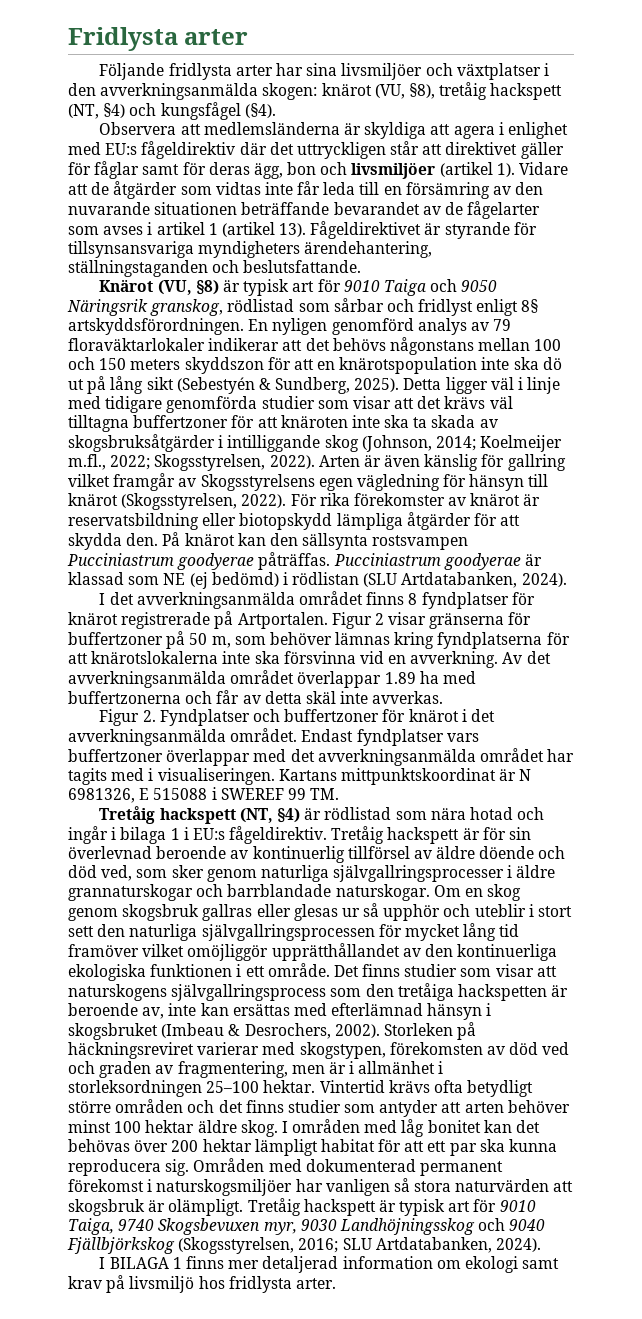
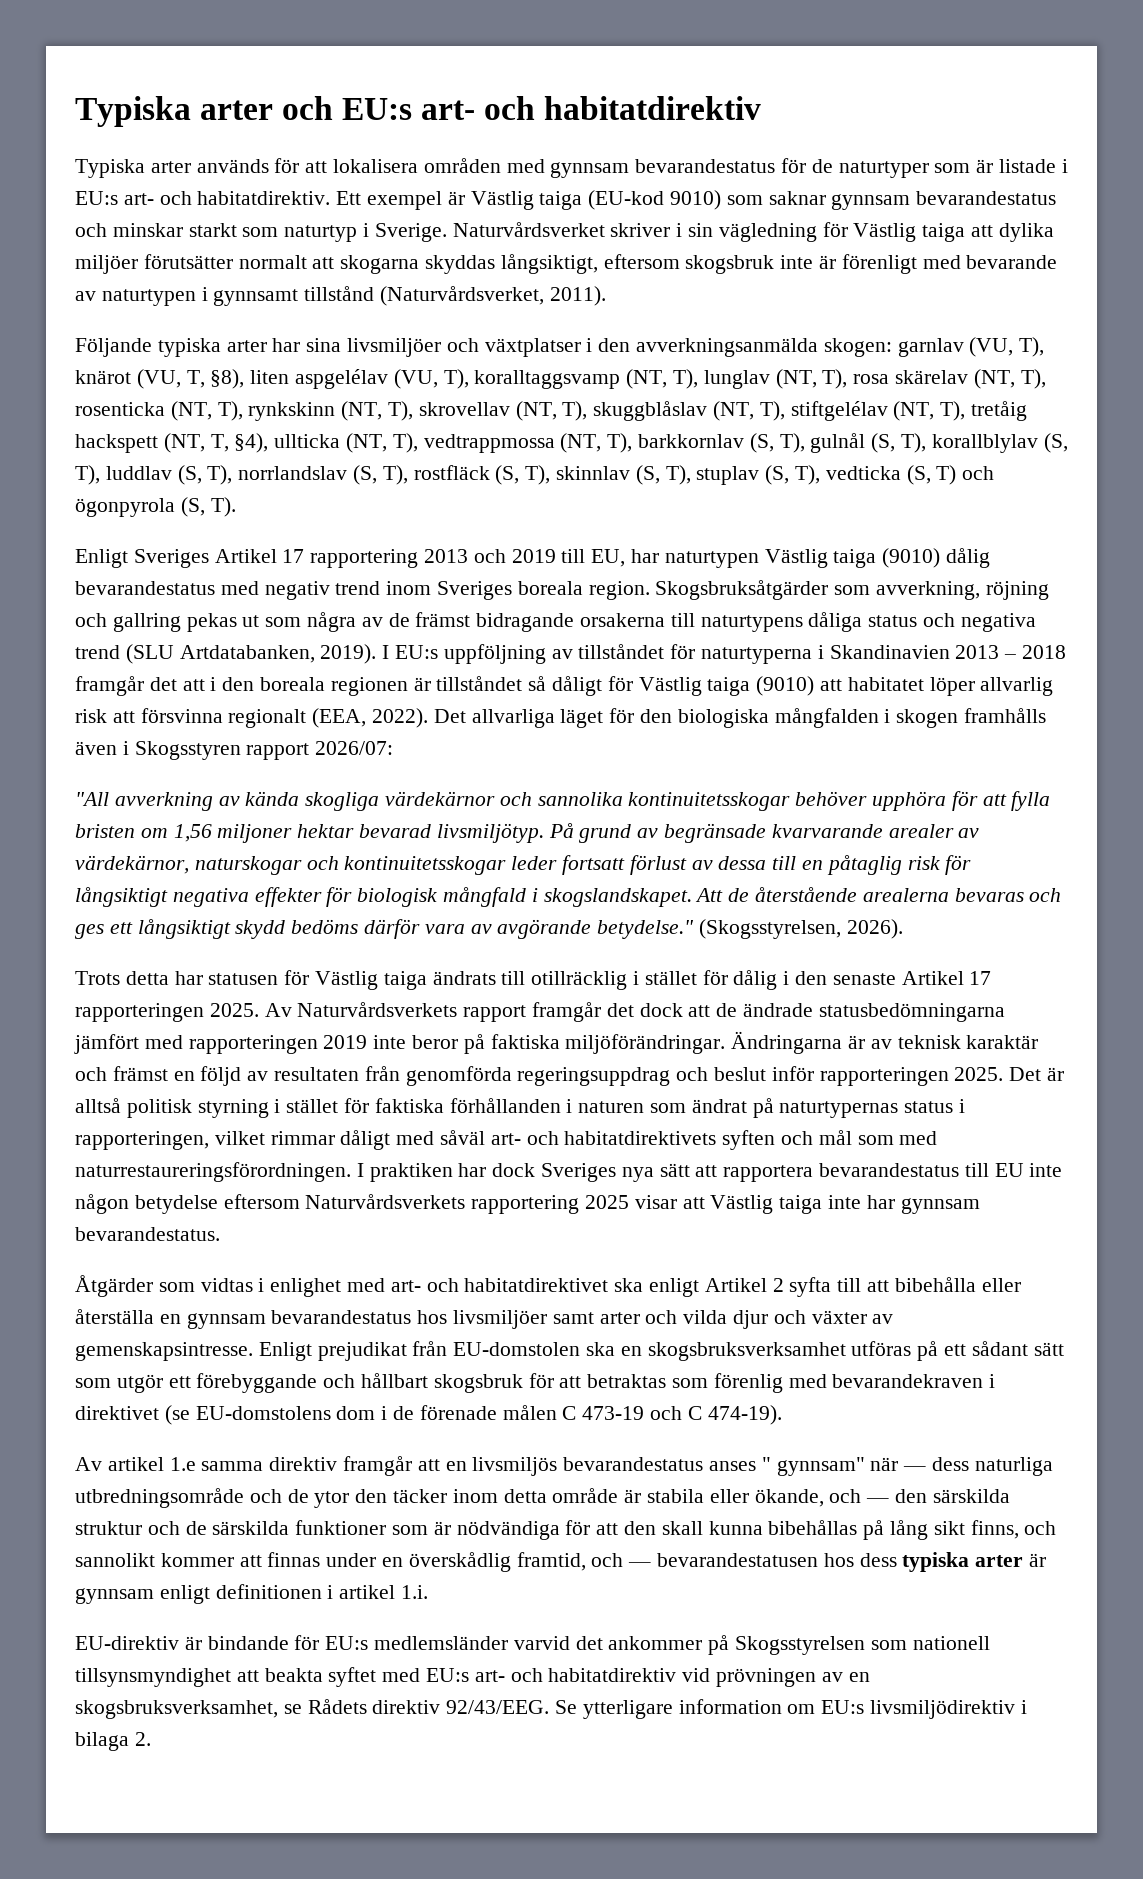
- Fridlysta arter
+ Typiska arter och EU:s art- och habitatdirektiv
+ Typiska arter används för att lokalisera områden med gynnsam bevarandestatus för de naturtyper som är listade i EU:s art- och habitatdirektiv. Ett exempel är Västlig taiga (EU-kod 9010) som saknar gynnsam bevarandestatus och minskar starkt som naturtyp i Sverige. Naturvårdsverket skriver i sin vägledning för Västlig taiga att dylika miljöer förutsätter normalt att skogarna skyddas långsiktigt, eftersom skogsbruk inte är förenligt med bevarande av naturtypen i gynnsamt tillstånd (Naturvårdsverket, 2011).
- Följande fridlysta arter har sina livsmiljöer och växtplatser i den avverkningsanmälda skogen: knärot (VU, §8), tretåig hackspett (NT, §4) och kungsfågel (§4).
- Observera att medlemsländerna är skyldiga att agera i enlighet med EU:s fågeldirektiv där det uttryckligen står att direktivet gäller för fåglar samt för deras ägg, bon och livsmiljöer (artikel 1). Vidare att de åtgärder som vidtas inte får leda till en försämring av den nuvarande situationen beträffande bevarandet av de fågelarter som avses i artikel 1 (artikel 13). Fågeldirektivet är styrande för tillsynsansvariga myndigheters ärendehantering, ställningstaganden och beslutsfattande.
- Knärot (VU, §8) är typisk art för 9010 Taiga och 9050 Näringsrik granskog, rödlistad som sårbar och fridlyst enligt 8§ artskyddsförordningen. En nyligen genomförd analys av 79 floraväktarlokaler indikerar att det behövs någonstans mellan 100 och 150 meters skyddszon för att en knärotspopulation inte ska dö ut på lång sikt (Sebestyén & Sundberg, 2025). Detta ligger väl i linje med tidigare genomförda studier som visar att det krävs väl tilltagna buffertzoner för att knäroten inte ska ta skada av skogsbruksåtgärder i intilliggande skog (Johnson, 2014; Koelmeijer m.fl., 2022; Skogsstyrelsen, 2022). Arten är även känslig för gallring vilket framgår av Skogsstyrelsens egen vägledning för hänsyn till knärot (Skogsstyrelsen, 2022). För rika förekomster av knärot är reservatsbildning eller biotopskydd lämpliga åtgärder för att skydda den. På knärot kan den sällsynta rostsvampen Pucciniastrum goodyerae påträffas. Pucciniastrum goodyerae är klassad som NE (ej bedömd) i rödlistan (SLU Artdatabanken, 2024).
- I det avverkningsanmälda området finns 8 fyndplatser för knärot registrerade på Artportalen. Figur 2 visar gränserna för buffertzoner på 50 m, som behöver lämnas kring fyndplatserna för att knärotslokalerna inte ska försvinna vid en avverkning. Av det avverkningsanmälda området överlappar 1.89 ha med buffertzonerna och får av detta skäl inte avverkas.
- Figur 2. Fyndplatser och buffertzoner för knärot i det avverkningsanmälda området. Endast fyndplatser vars buffertzoner överlappar med det avverkningsanmälda området har tagits med i visualiseringen. Kartans mittpunktskoordinat är N 6981326, E 515088 i SWEREF 99 TM.
- Tretåig hackspett (NT, §4) är rödlistad som nära hotad och ingår i bilaga 1 i EU:s fågeldirektiv. Tretåig hackspett är för sin överlevnad beroende av kontinuerlig tillförsel av äldre döende och död ved, som sker genom naturliga självgallringsprocesser i äldre grannaturskogar och barrblandade naturskogar. Om en skog genom skogsbruk gallras eller glesas ur så upphör och uteblir i stort sett den naturliga självgallringsprocessen för mycket lång tid framöver vilket omöjliggör upprätthållandet av den kontinuerliga ekologiska funktionen i ett område. Det finns studier som visar att naturskogens självgallringsprocess som den tretåiga hackspetten är beroende av, inte kan ersättas med efterlämnad hänsyn i skogsbruket (Imbeau & Desrochers, 2002). Storleken på häckningsreviret varierar med skogstypen, förekomsten av död ved och graden av fragmentering, men är i allmänhet i storleksordningen 25–100 hektar. Vintertid krävs ofta betydligt större områden och det finns studier som antyder att arten behöver minst 100 hektar äldre skog. I områden med låg bonitet kan det behövas över 200 hektar lämpligt habitat för att ett par ska kunna reproducera sig. Områden med dokumenterad permanent förekomst i naturskogsmiljöer har vanligen så stora naturvärden att skogsbruk är olämpligt. Tretåig hackspett är typisk art för 9010 Taiga, 9740 Skogsbevuxen myr, 9030 Landhöjningsskog och 9040 Fjällbjörkskog (Skogsstyrelsen, 2016; SLU Artdatabanken, 2024).
- I BILAGA 1 finns mer detaljerad information om ekologi samt krav på livsmiljö hos fridlysta arter.
+ Följande typiska arter har sina livsmiljöer och växtplatser i den avverkningsanmälda skogen: garnlav (VU, T), knärot (VU, T, §8), liten aspgelélav (VU, T), koralltaggsvamp (NT, T), lunglav (NT, T), rosa skärelav (NT, T), rosenticka (NT, T), rynkskinn (NT, T), skrovellav (NT, T), skuggblåslav (NT, T), stiftgelélav (NT, T), tretåig hackspett (NT, T, §4), ullticka (NT, T), vedtrappmossa (NT, T), barkkornlav (S, T), gulnål (S, T), korallblylav (S, T), luddlav (S, T), norrlandslav (S, T), rostfläck (S, T), skinnlav (S, T), stuplav (S, T), vedticka (S, T) och ögonpyrola (S, T).
+ Enligt Sveriges Artikel 17 rapportering 2013 och 2019 till EU, har naturtypen Västlig taiga (9010) dålig bevarandestatus med negativ trend inom Sveriges boreala region. Skogsbruksåtgärder som avverkning, röjning och gallring pekas ut som några av de främst bidragande orsakerna till naturtypens dåliga status och negativa trend (SLU Artdatabanken, 2019). I EU:s uppföljning av tillståndet för naturtyperna i Skandinavien 2013 – 2018 framgår det att i den boreala regionen är tillståndet så dåligt för Västlig taiga (9010) att habitatet löper allvarlig risk att försvinna regionalt (EEA, 2022). Det allvarliga läget för den biologiska mångfalden i skogen framhålls även i Skogsstyren rapport 2026/07:
+ "All avverkning av kända skogliga värdekärnor och sannolika kontinuitetsskogar behöver upphöra för att fylla bristen om 1,56 miljoner hektar bevarad livsmiljötyp. På grund av begränsade kvarvarande arealer av värdekärnor, naturskogar och kontinuitetsskogar leder fortsatt förlust av dessa till en påtaglig risk för långsiktigt negativa effekter för biologisk mångfald i skogslandskapet. Att de återstående arealerna bevaras och ges ett långsiktigt skydd bedöms därför vara av avgörande betydelse." (Skogsstyrelsen, 2026).
+ Trots detta har statusen för Västlig taiga ändrats till otillräcklig i stället för dålig i den senaste Artikel 17 rapporteringen 2025. Av Naturvårdsverkets rapport framgår det dock att de ändrade statusbedömningarna jämfört med rapporteringen 2019 inte beror på faktiska miljöförändringar. Ändringarna är av teknisk karaktär och främst en följd av resultaten från genomförda regeringsuppdrag och beslut inför rapporteringen 2025. Det är alltså politisk styrning i stället för faktiska förhållanden i naturen som ändrat på naturtypernas status i rapporteringen, vilket rimmar dåligt med såväl art- och habitatdirektivets syften och mål som med naturrestaureringsförordningen. I praktiken har dock Sveriges nya sätt att rapportera bevarandestatus till EU inte någon betydelse eftersom Naturvårdsverkets rapportering 2025 visar att Västlig taiga inte har gynnsam bevarandestatus.
+ Åtgärder som vidtas i enlighet med art- och habitatdirektivet ska enligt Artikel 2 syfta till att bibehålla eller återställa en gynnsam bevarandestatus hos livsmiljöer samt arter och vilda djur och växter av gemenskapsintresse. Enligt prejudikat från EU-domstolen ska en skogsbruksverksamhet utföras på ett sådant sätt som utgör ett förebyggande och hållbart skogsbruk för att betraktas som förenlig med bevarandekraven i direktivet (se EU-domstolens dom i de förenade målen C 473-19 och C 474-19).
+ Av artikel 1.e samma direktiv framgår att en livsmiljös bevarandestatus anses " gynnsam" när — dess naturliga utbredningsområde och de ytor den täcker inom detta område är stabila eller ökande, och — den särskilda struktur och de särskilda funktioner som är nödvändiga för att den skall kunna bibehållas på lång sikt finns, och sannolikt kommer att finnas under en överskådlig framtid, och — bevarandestatusen hos dess typiska arter är gynnsam enligt definitionen i artikel 1.i.
+ EU-direktiv är bindande för EU:s medlemsländer varvid det ankommer på Skogsstyrelsen som nationell tillsynsmyndighet att beakta syftet med EU:s art- och habitatdirektiv vid prövningen av en skogsbruksverksamhet, se Rådets direktiv 92/43/EEG. Se ytterligare information om EU:s livsmiljödirektiv i bilaga 2.

